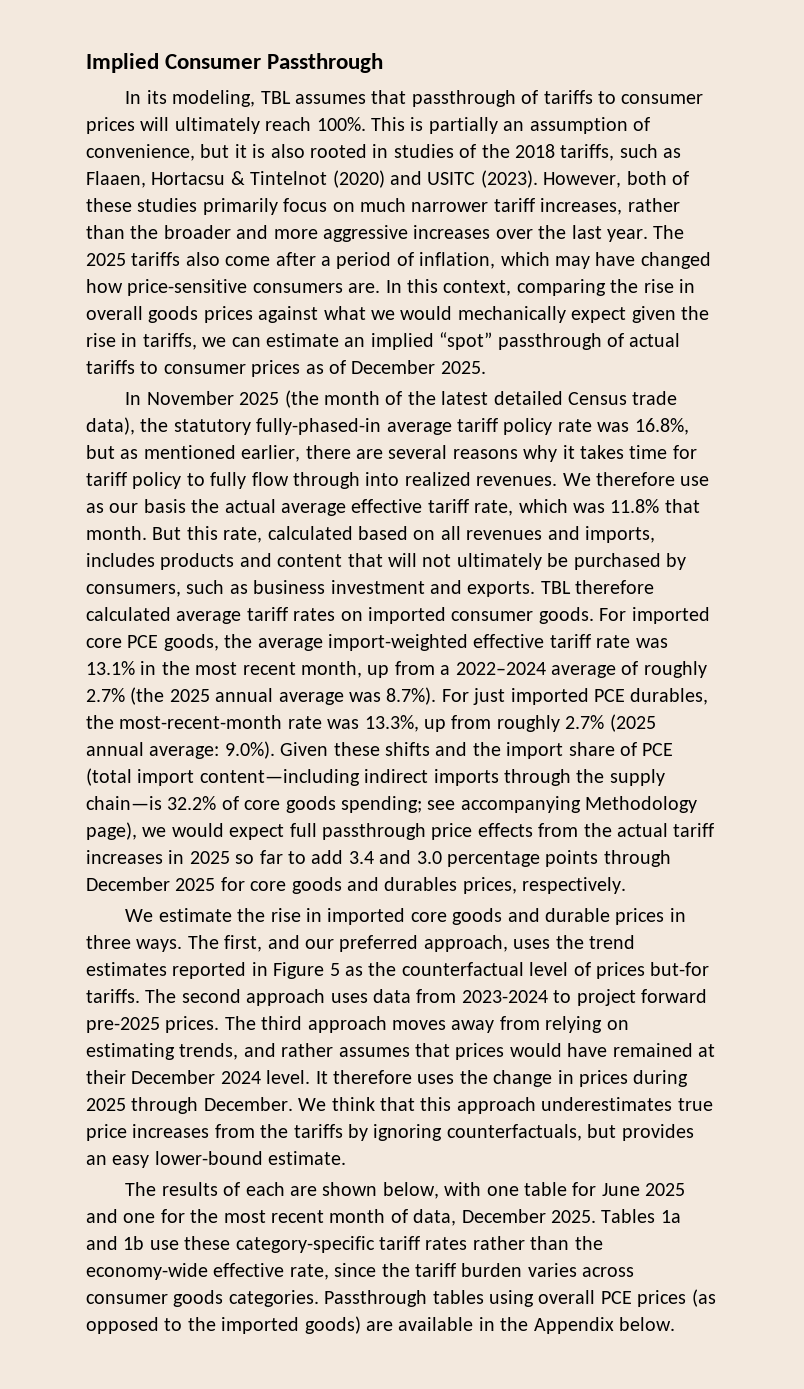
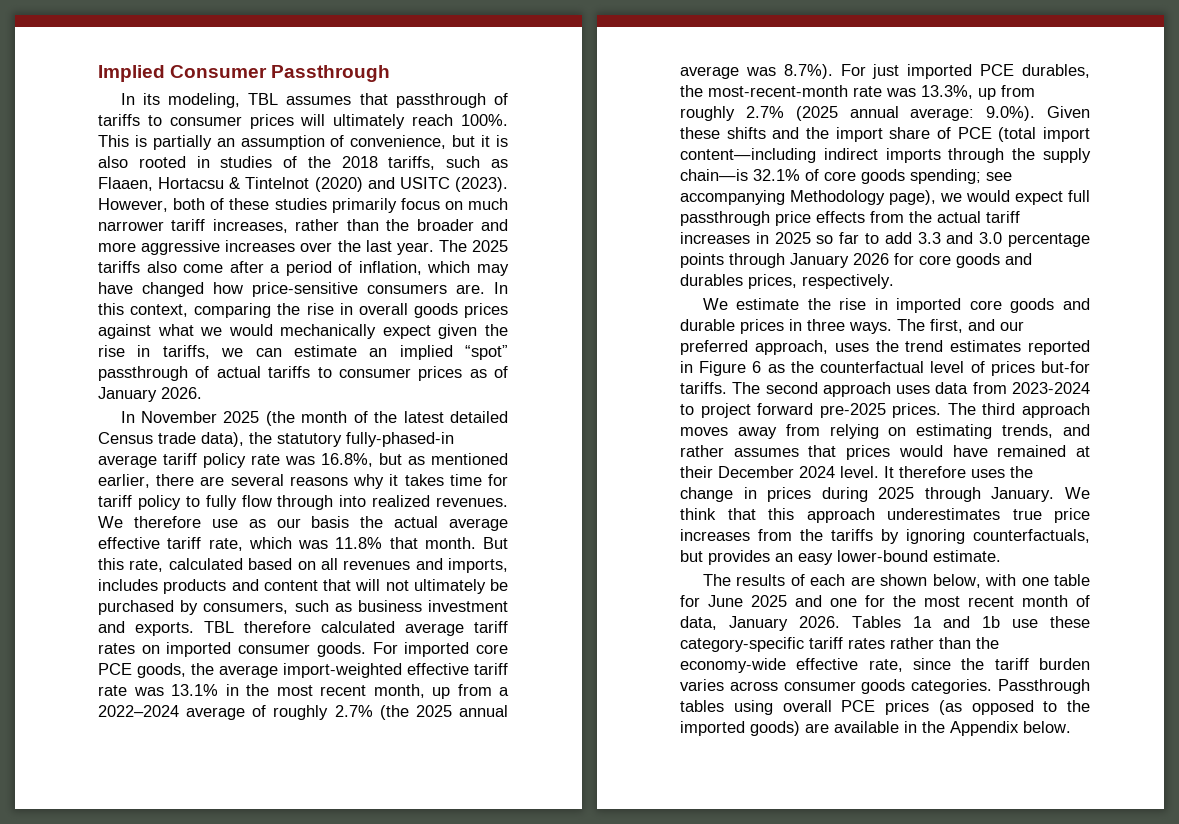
- In this context, comparing the rise in overall goods prices against what we would mechanically expect given the rise in tariffs, we can estimate an implied “spot” passthrough of actual tariffs to consumer prices as of December 2025.
+ In this context, comparing the rise in overall goods prices against what we would mechanically expect given the rise in tariffs, we can estimate an implied “spot” passthrough of actual tariffs to consumer prices as of January 2026.
- 9.0%). Given these shifts and the import share of PCE (total import content—including indirect imports through the supply chain—is 32.2% of core goods spending;
+ 9.0%). Given these shifts and the import share of PCE (total import content—including indirect imports through the supply chain—is 32.1% of core goods spending;
- see accompanying Methodology page), we would expect full passthrough price effects from the actual tariff increases in 2025 so far to add 3.4 and 3.0 percentage points through December 2025 for core goods and durables prices, respectively.
+ see accompanying Methodology page), we would expect full passthrough price effects from the actual tariff increases in 2025 so far to add 3.3 and 3.0 percentage points through January 2026 for core goods and durables prices, respectively.
- The first, and our preferred approach, uses the trend estimates reported in Figure 5 as the counterfactual level of prices but-for tariffs.
+ The first, and our preferred approach, uses the trend estimates reported in Figure 6 as the counterfactual level of prices but-for tariffs.
- It therefore uses the change in prices during 2025 through December.
+ It therefore uses the change in prices during 2025 through January.
- The results of each are shown below, with one table for June 2025 and one for the most recent month of data, December 2025.
+ The results of each are shown below, with one table for June 2025 and one for the most recent month of data, January 2026.

